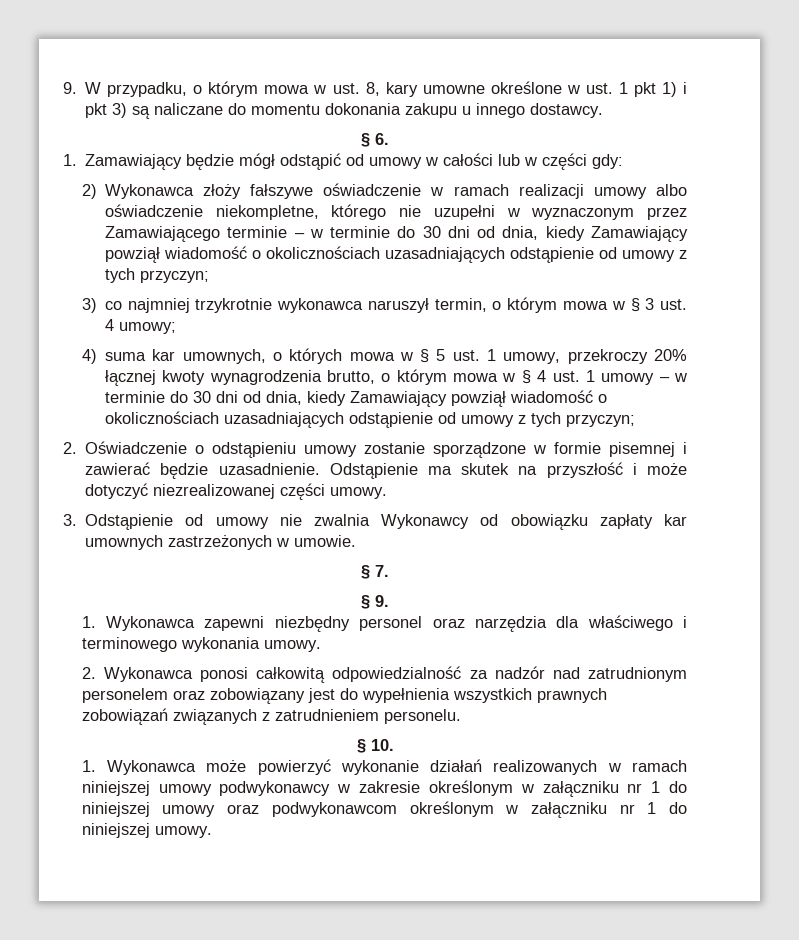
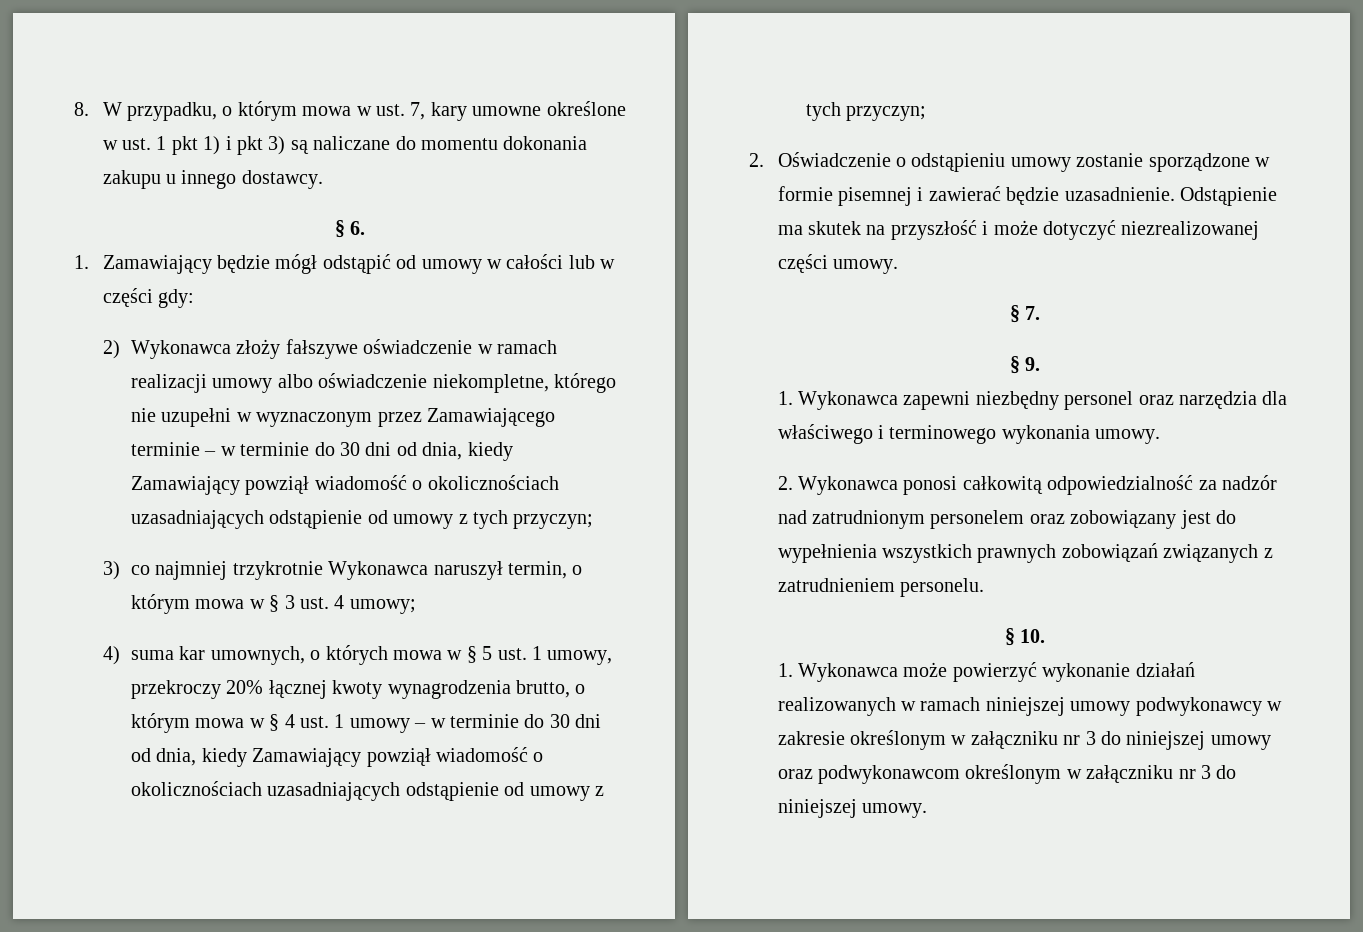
- 9. W przypadku, o którym mowa w ust. 8, kary umowne określone w ust. 1 pkt 1) i pkt 3) są naliczane do momentu dokonania zakupu u innego dostawcy.
+ 8. W przypadku, o którym mowa w ust. 7, kary umowne określone w ust. 1 pkt 1) i pkt 3) są naliczane do momentu dokonania zakupu u innego dostawcy.
- 3) co najmniej trzykrotnie wykonawca naruszył termin, o którym mowa w § 3 ust. 4 umowy;
+ 3) co najmniej trzykrotnie Wykonawca naruszył termin, o którym mowa w § 3 ust. 4 umowy;
- 3. Odstąpienie od umowy nie zwalnia Wykonawcy od obowiązku zapłaty kar umownych zastrzeżonych w umowie.
- 1. Wykonawca może powierzyć wykonanie działań realizowanych w ramach niniejszej umowy podwykonawcy w zakresie określonym w załączniku nr 1 do niniejszej umowy oraz podwykonawcom określonym w załączniku nr 1 do niniejszej umowy.
+ 1. Wykonawca może powierzyć wykonanie działań realizowanych w ramach niniejszej umowy podwykonawcy w zakresie określonym w załączniku nr 3 do niniejszej umowy oraz podwykonawcom określonym w załączniku nr 3 do niniejszej umowy.

